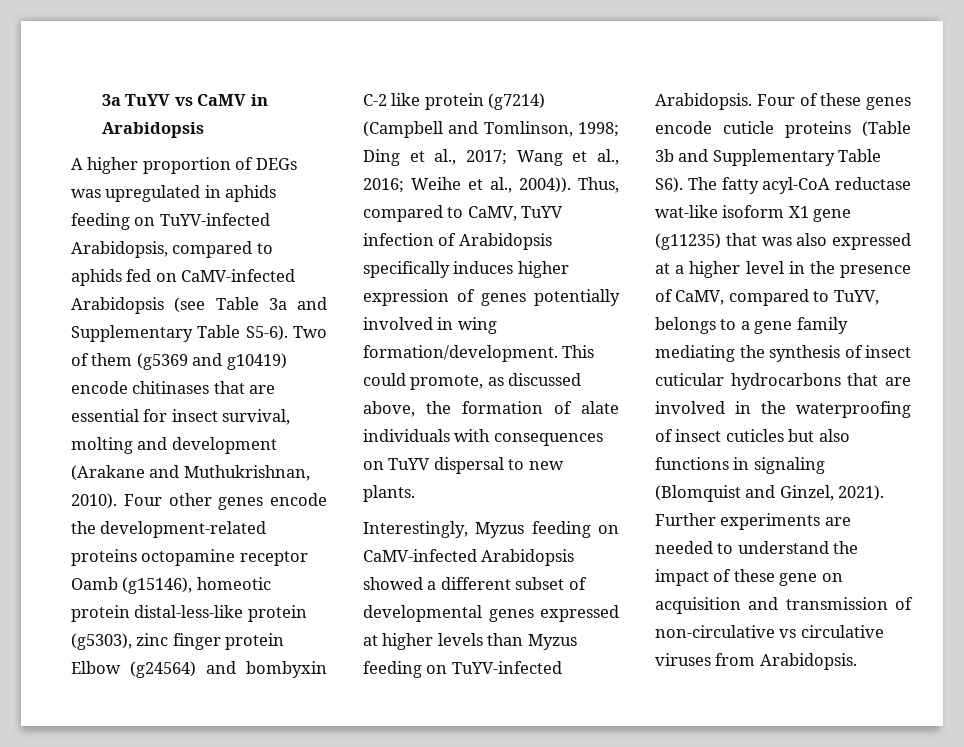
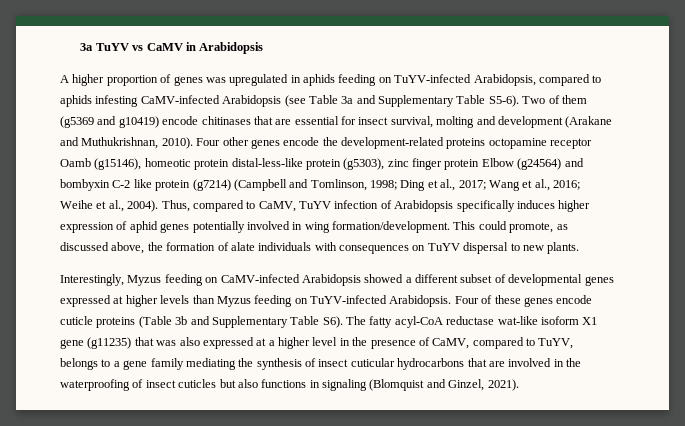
- A higher proportion of DEGs was upregulated in aphids feeding on TuYV-infected Arabidopsis, compared to aphids fed on CaMV-infected Arabidopsis (see Table 3a and Supplementary Table S5-6).
+ A higher proportion of genes was upregulated in aphids feeding on TuYV-infected Arabidopsis, compared to aphids infesting CaMV-infected Arabidopsis (see Table 3a and Supplementary Table S5-6).
- Four other genes encode the development-related proteins octopamine receptor Oamb (g15146), homeotic protein distal-less-like protein (g5303), zinc finger protein Elbow (g24564) and bombyxin C-2 like protein (g7214) (Campbell and Tomlinson, 1998; Ding et al., 2017; Wang et al., 2016; Weihe et al., 2004)).
+ Four other genes encode the development-related proteins octopamine receptor Oamb (g15146), homeotic protein distal-less-like protein (g5303), zinc finger protein Elbow (g24564) and bombyxin C-2 like protein (g7214) (Campbell and Tomlinson, 1998; Ding et al., 2017; Wang et al., 2016; Weihe et al., 2004).
- Thus, compared to CaMV, TuYV infection of Arabidopsis specifically induces higher expression of genes potentially involved in wing formation/development.
+ Thus, compared to CaMV, TuYV infection of Arabidopsis specifically induces higher expression of aphid genes potentially involved in wing formation/development.
- Further experiments are needed to understand the impact of these gene on acquisition and transmission of non-circulative vs circulative viruses from Arabidopsis.

